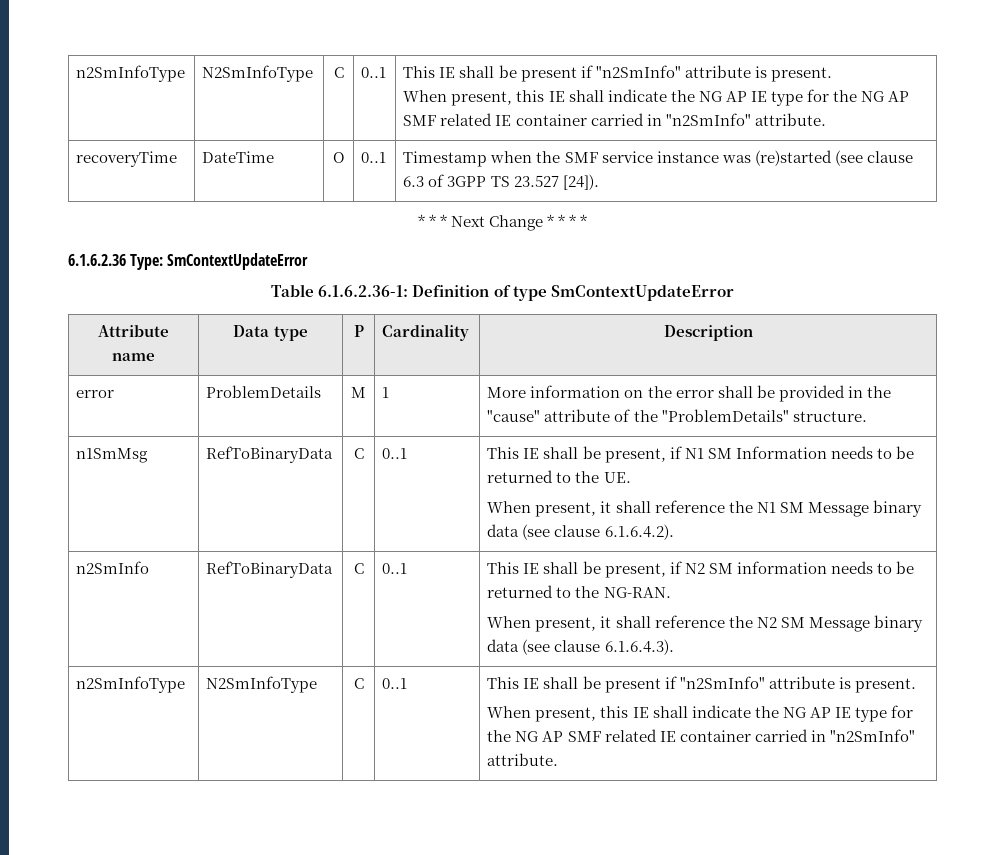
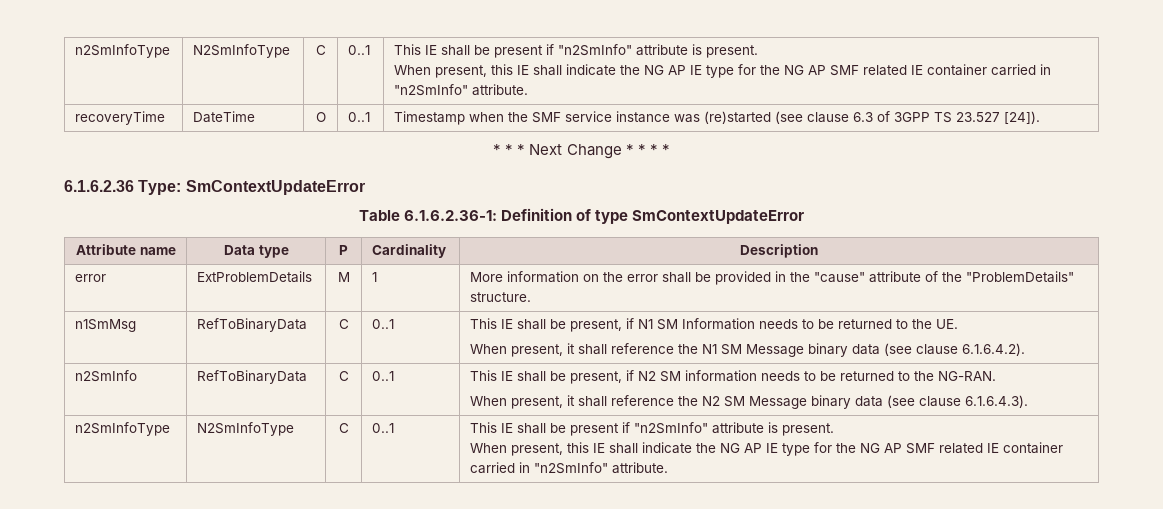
- error | ProblemDetails | M | 1 | More information on the error shall be provided in the "cause" attribute of the "ProblemDetails" structure.
+ error | ExtProblemDetails | M | 1 | More information on the error shall be provided in the "cause" attribute of the "ProblemDetails" structure.

